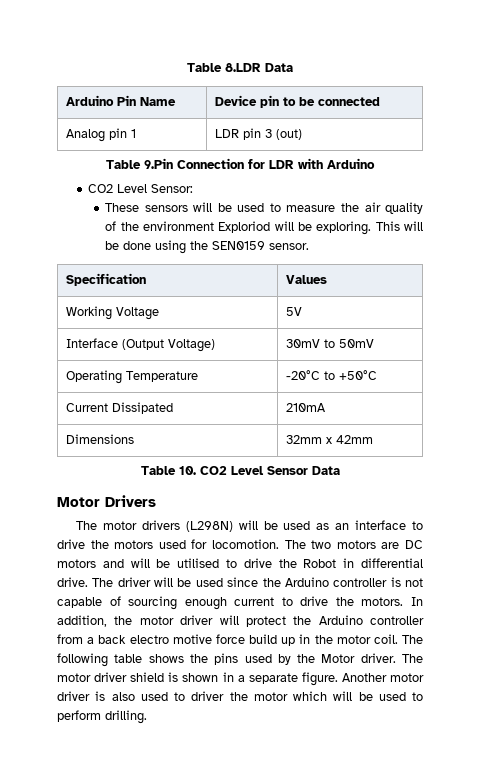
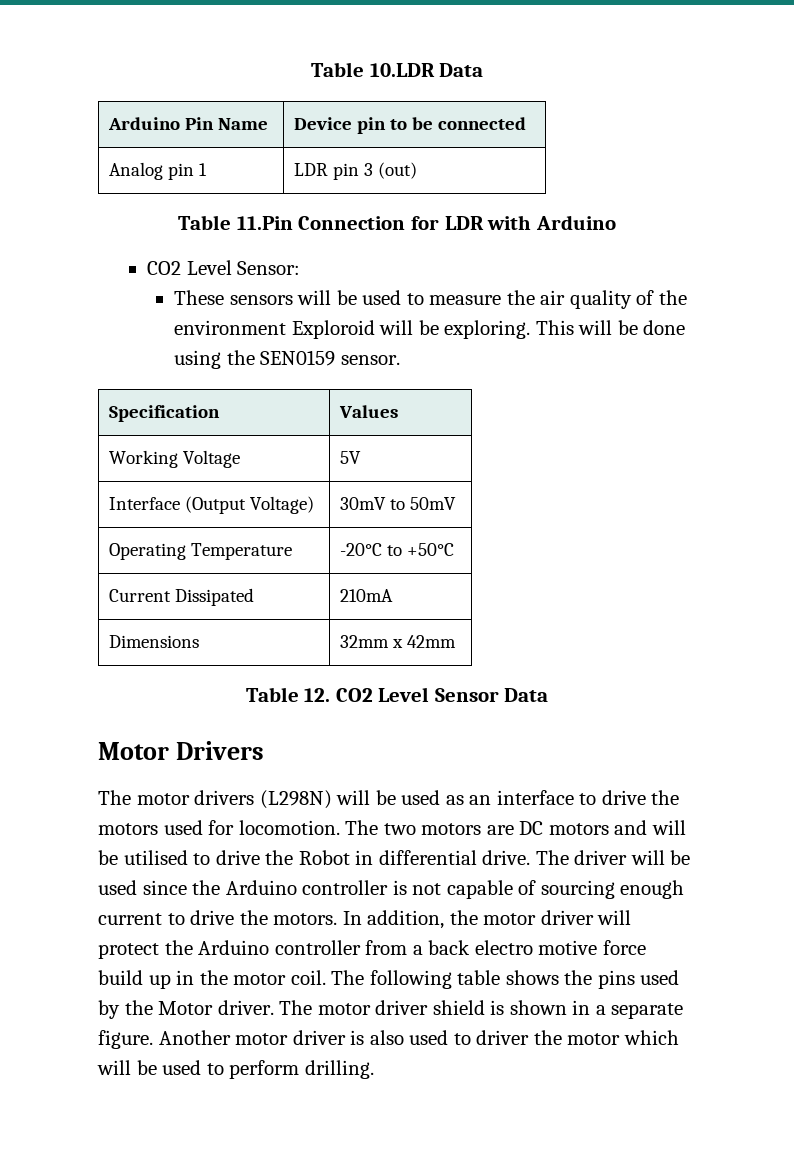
- Table 8.LDR Data
+ Table 10.LDR Data
- Table 9.Pin Connection for LDR with Arduino
+ Table 11.Pin Connection for LDR with Arduino
- These sensors will be used to measure the air quality of the environment Exploriod will be exploring.
+ These sensors will be used to measure the air quality of the environment Exploroid will be exploring.
- Table 10. CO2 Level Sensor Data
+ Table 12. CO2 Level Sensor Data

